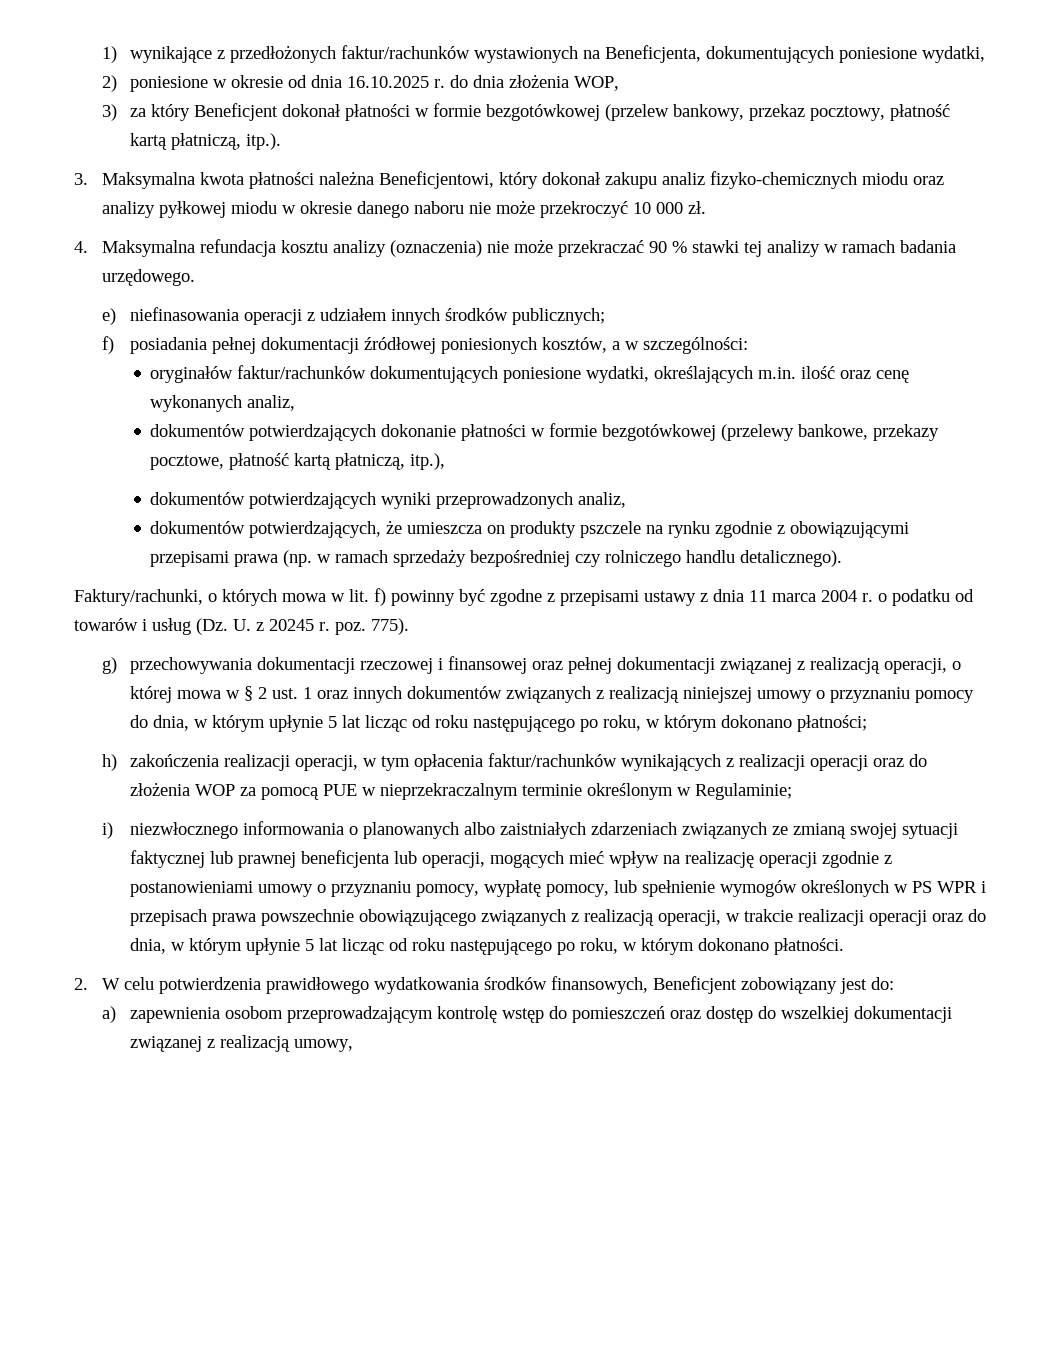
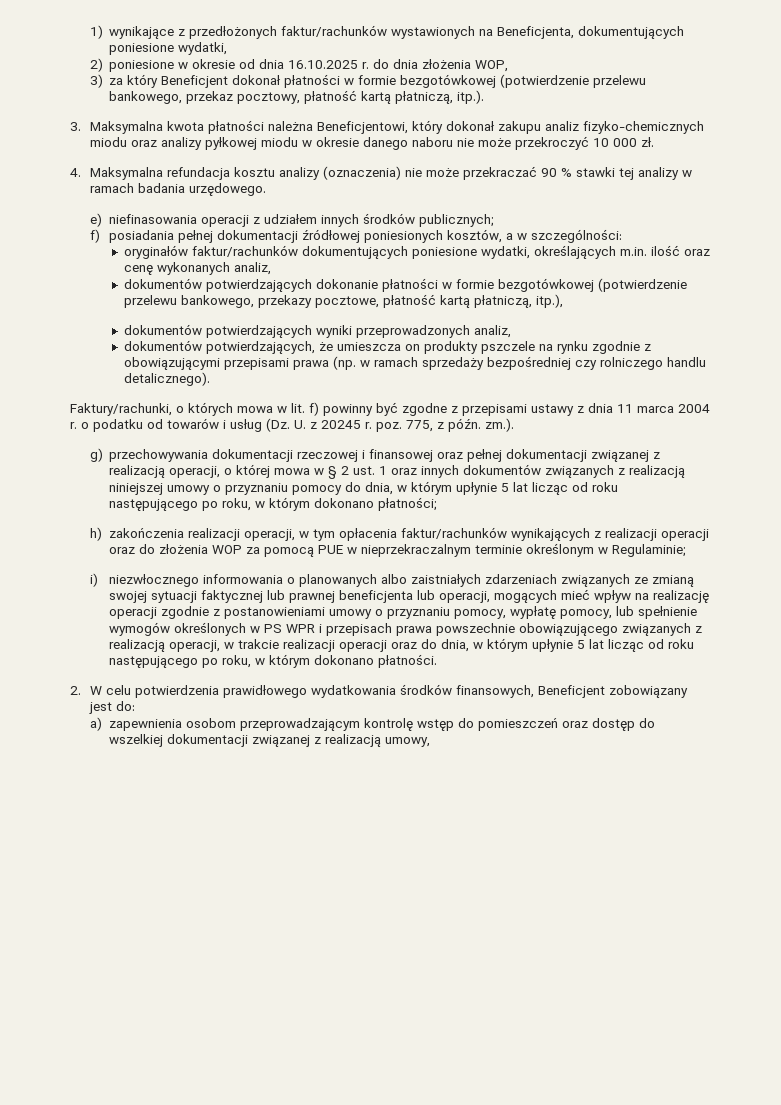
- 3) za który Beneficjent dokonał płatności w formie bezgotówkowej (przelew bankowy, przekaz pocztowy, płatność kartą płatniczą, itp.).
+ 3) za który Beneficjent dokonał płatności w formie bezgotówkowej (potwierdzenie przelewu bankowego, przekaz pocztowy, płatność kartą płatniczą, itp.).
- dokumentów potwierdzających dokonanie płatności w formie bezgotówkowej (przelewy bankowe, przekazy pocztowe, płatność kartą płatniczą, itp.),
+ dokumentów potwierdzających dokonanie płatności w formie bezgotówkowej (potwierdzenie przelewu bankowego, przekazy pocztowe, płatność kartą płatniczą, itp.),
- Faktury/rachunki, o których mowa w lit. f) powinny być zgodne z przepisami ustawy z dnia 11 marca 2004 r. o podatku od towarów i usług (Dz. U. z 20245 r. poz. 775).
+ Faktury/rachunki, o których mowa w lit. f) powinny być zgodne z przepisami ustawy z dnia 11 marca 2004 r. o podatku od towarów i usług (Dz. U. z 20245 r. poz. 775, z późn. zm.).

